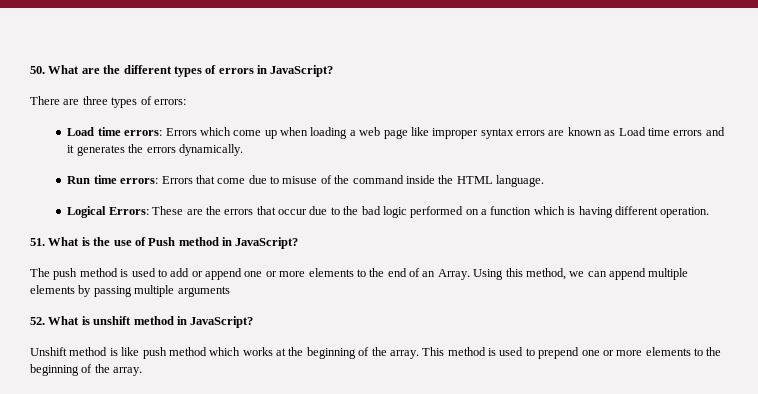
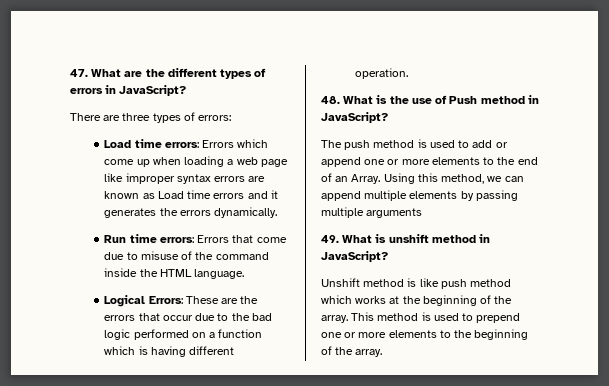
- 50. What are the different types of errors in JavaScript?
+ 47. What are the different types of errors in JavaScript?
- 51. What is the use of Push method in JavaScript?
+ 48. What is the use of Push method in JavaScript?
- 52. What is unshift method in JavaScript?
+ 49. What is unshift method in JavaScript?

